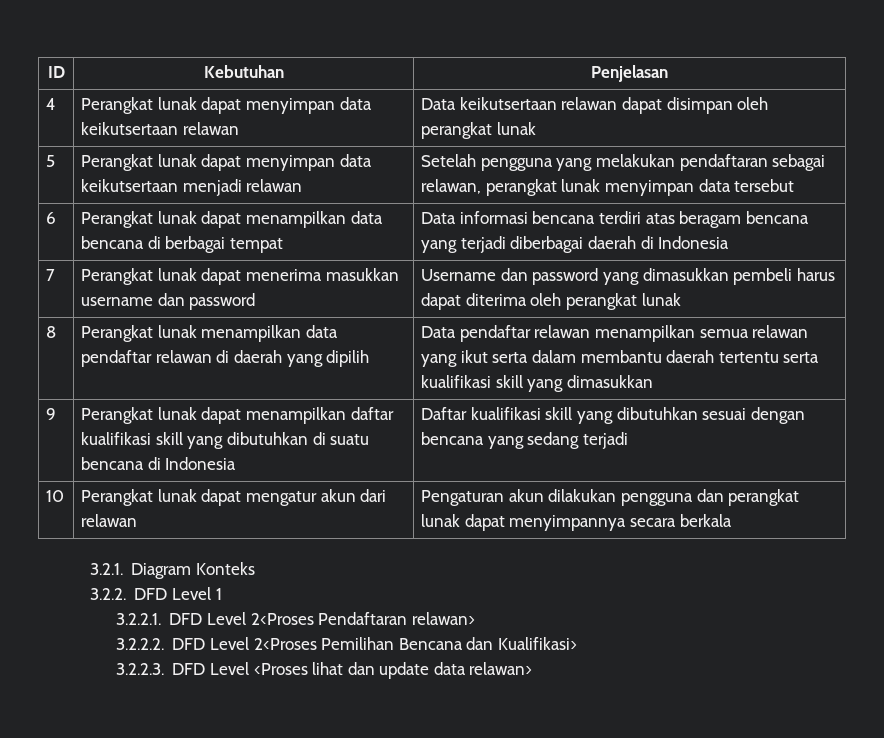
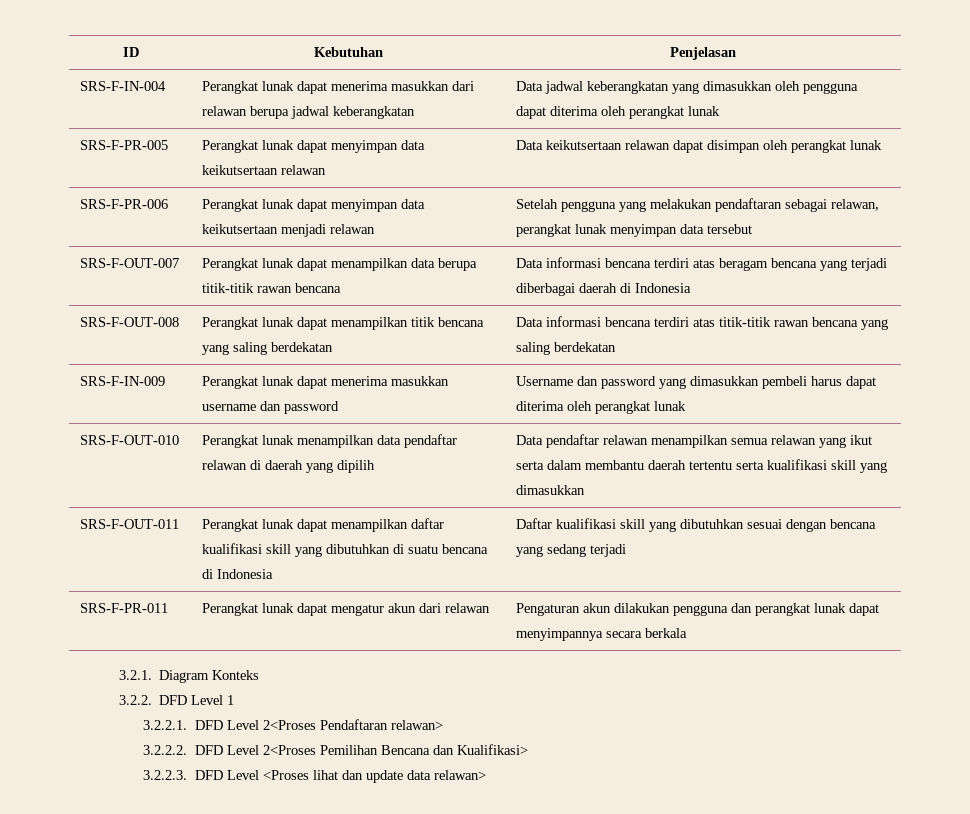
- 4 | Perangkat lunak dapat menyimpan data keikutsertaan relawan | Data keikutsertaan relawan dapat disimpan oleh perangkat lunak
+ SRS-F-IN-004 | Perangkat lunak dapat menerima masukkan dari relawan berupa jadwal keberangkatan | Data jadwal keberangkatan yang dimasukkan oleh pengguna dapat diterima oleh perangkat lunak
+ SRS-F-PR-005 | Perangkat lunak dapat menyimpan data keikutsertaan relawan | Data keikutsertaan relawan dapat disimpan oleh perangkat lunak
- 5 | Perangkat lunak dapat menyimpan data keikutsertaan menjadi relawan | Setelah pengguna yang melakukan pendaftaran sebagai relawan, perangkat lunak menyimpan data tersebut
+ SRS-F-PR-006 | Perangkat lunak dapat menyimpan data keikutsertaan menjadi relawan | Setelah pengguna yang melakukan pendaftaran sebagai relawan, perangkat lunak menyimpan data tersebut
- 6 | Perangkat lunak dapat menampilkan data bencana di berbagai tempat | Data informasi bencana terdiri atas beragam bencana yang terjadi diberbagai daerah di Indonesia
+ SRS-F-OUT-007 | Perangkat lunak dapat menampilkan data berupa titik-titik rawan bencana | Data informasi bencana terdiri atas beragam bencana yang terjadi diberbagai daerah di Indonesia
- 7 | Perangkat lunak dapat menerima masukkan username dan password | Username dan password yang dimasukkan pembeli harus dapat diterima oleh perangkat lunak
+ SRS-F-OUT-008 | Perangkat lunak dapat menampilkan titik bencana yang saling berdekatan | Data informasi bencana terdiri atas titik-titik rawan bencana yang saling berdekatan
+ SRS-F-IN-009 | Perangkat lunak dapat menerima masukkan username dan password | Username dan password yang dimasukkan pembeli harus dapat diterima oleh perangkat lunak
- 8 | Perangkat lunak menampilkan data pendaftar relawan di daerah yang dipilih | Data pendaftar relawan menampilkan semua relawan yang ikut serta dalam membantu daerah tertentu serta kualifikasi skill yang dimasukkan
+ SRS-F-OUT-010 | Perangkat lunak menampilkan data pendaftar relawan di daerah yang dipilih | Data pendaftar relawan menampilkan semua relawan yang ikut serta dalam membantu daerah tertentu serta kualifikasi skill yang dimasukkan
- 9 | Perangkat lunak dapat menampilkan daftar kualifikasi skill yang dibutuhkan di suatu bencana di Indonesia | Daftar kualifikasi skill yang dibutuhkan sesuai dengan bencana yang sedang terjadi
+ SRS-F-OUT-011 | Perangkat lunak dapat menampilkan daftar kualifikasi skill yang dibutuhkan di suatu bencana di Indonesia | Daftar kualifikasi skill yang dibutuhkan sesuai dengan bencana yang sedang terjadi
- 10 | Perangkat lunak dapat mengatur akun dari relawan | Pengaturan akun dilakukan pengguna dan perangkat lunak dapat menyimpannya secara berkala
+ SRS-F-PR-011 | Perangkat lunak dapat mengatur akun dari relawan | Pengaturan akun dilakukan pengguna dan perangkat lunak dapat menyimpannya secara berkala

